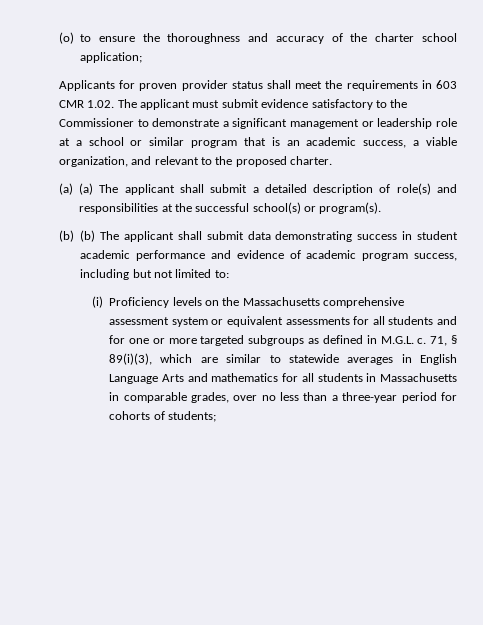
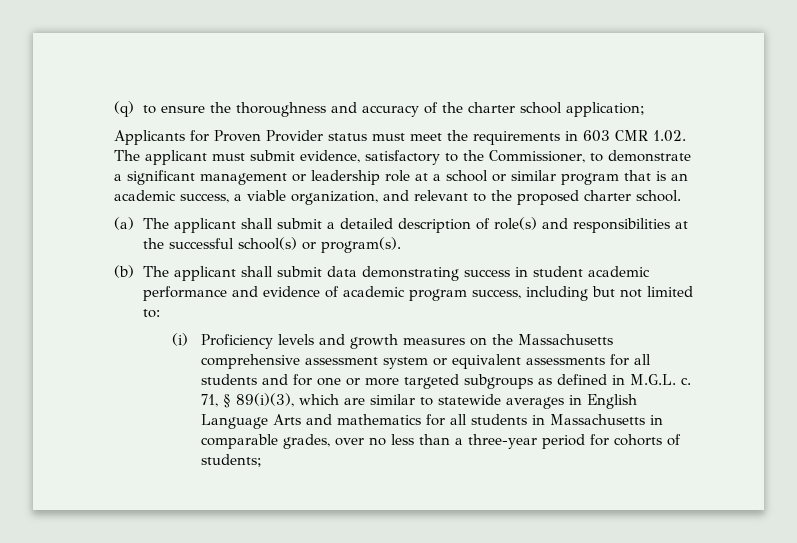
- (o) to ensure the thoroughness and accuracy of the charter school application;
+ (q) to ensure the thoroughness and accuracy of the charter school application;
- Applicants for proven provider status shall meet the requirements in 603 CMR 1.02. The applicant must submit evidence satisfactory to the Commissioner to demonstrate a significant management or leadership role at a school or similar program that is an academic success, a viable organization, and relevant to the proposed charter.
- (a) (a) The applicant shall submit a detailed description of role(s) and responsibilities at the successful school(s) or program(s).
+ Applicants for Proven Provider status must meet the requirements in 603 CMR 1.02. The applicant must submit evidence, satisfactory to the Commissioner, to demonstrate a significant management or leadership role at a school or similar program that is an academic success, a viable organization, and relevant to the proposed charter school.
+ (a) The applicant shall submit a detailed description of role(s) and responsibilities at the successful school(s) or program(s).
- (b) (b) The applicant shall submit data demonstrating success in student academic performance and evidence of academic program success, including but not limited to:
+ (b) The applicant shall submit data demonstrating success in student academic performance and evidence of academic program success, including but not limited to:
- (i) Proficiency levels on the Massachusetts comprehensive assessment system or equivalent assessments for all students and for one or more targeted subgroups as defined in M.G.L. c.
+ (i) Proficiency levels and growth measures on the Massachusetts comprehensive assessment system or equivalent assessments for all students and for one or more targeted subgroups as defined in M.G.L. c.

